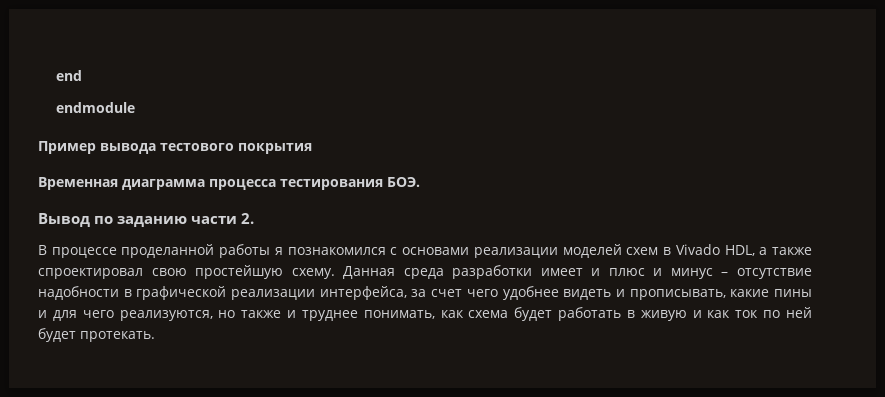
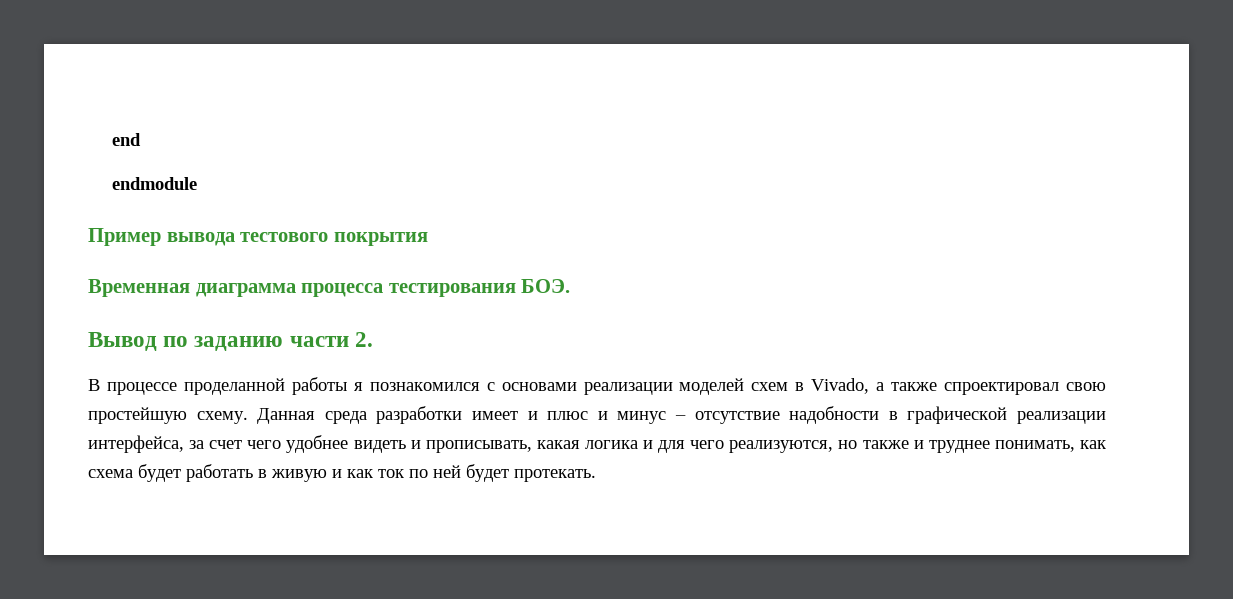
- В процессе проделанной работы я познакомился с основами реализации моделей схем в Vivado HDL, а также спроектировал свою простейшую схему.
+ В процессе проделанной работы я познакомился с основами реализации моделей схем в Vivado, а также спроектировал свою простейшую схему.
- Данная среда разработки имеет и плюс и минус – отсутствие надобности в графической реализации интерфейса, за счет чего удобнее видеть и прописывать, какие пины и для чего реализуются, но также и труднее понимать, как схема будет работать в живую и как ток по ней будет протекать.
+ Данная среда разработки имеет и плюс и минус – отсутствие надобности в графической реализации интерфейса, за счет чего удобнее видеть и прописывать, какая логика и для чего реализуются, но также и труднее понимать, как схема будет работать в живую и как ток по ней будет протекать.

